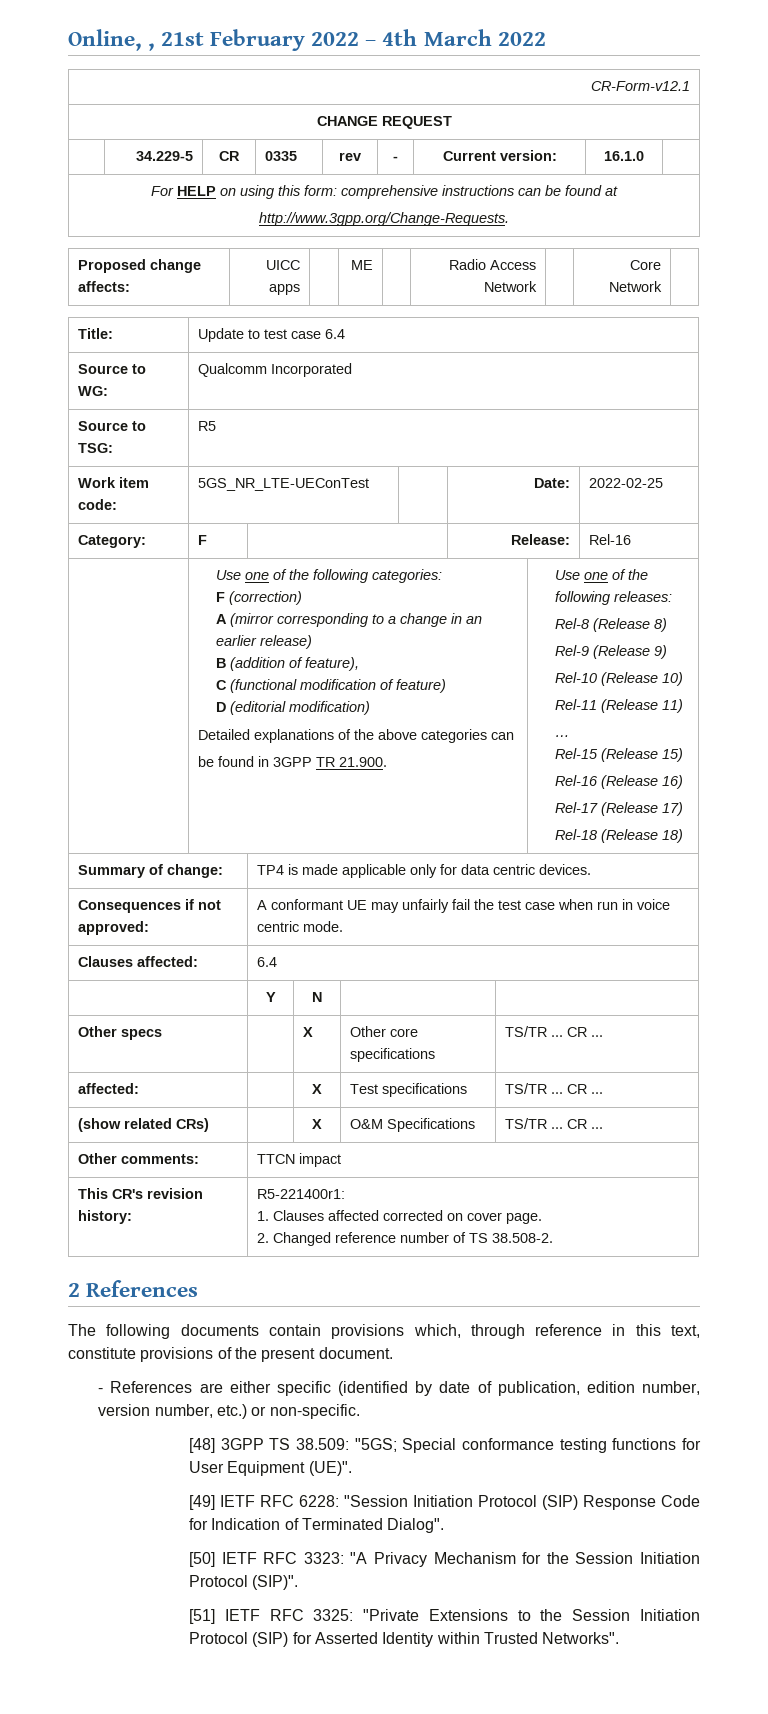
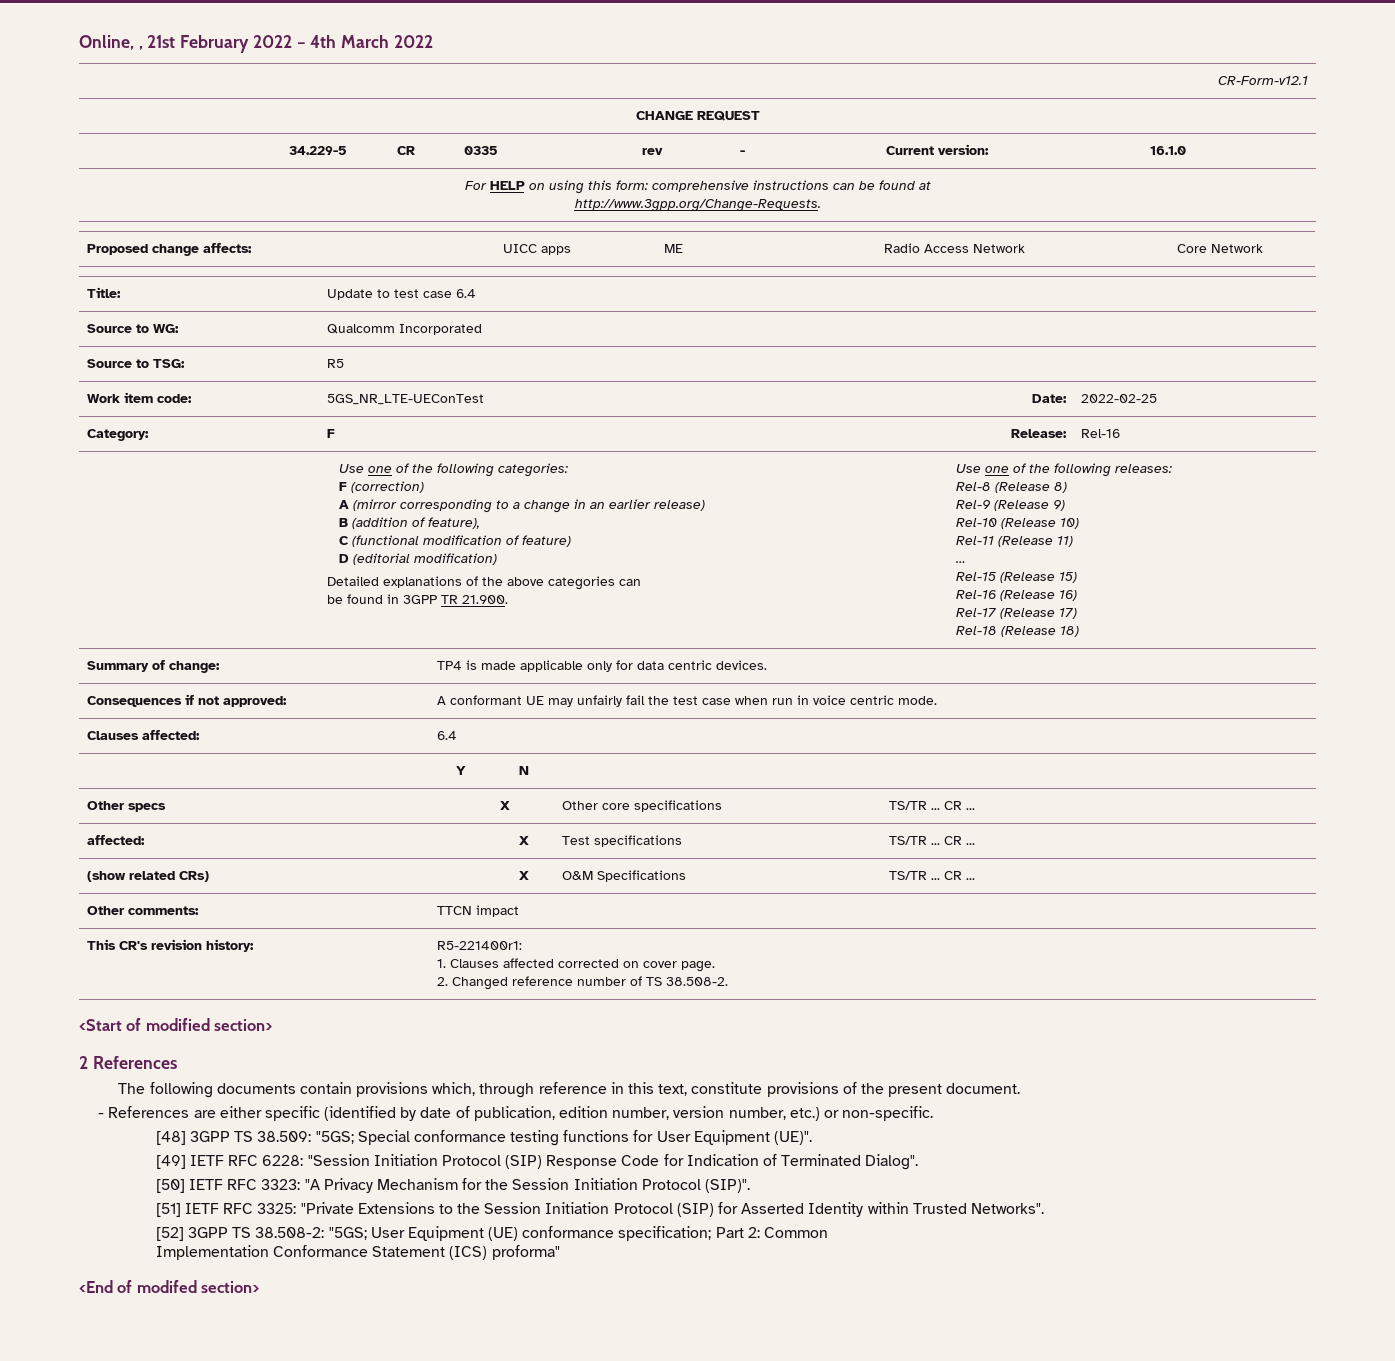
+ <Start of modified section>
+ [52] 3GPP TS 38.508-2: "5GS; User Equipment (UE) conformance specification; Part 2: Common
+ Implementation Conformance Statement (ICS) proforma"
+ <End of modifed section>

